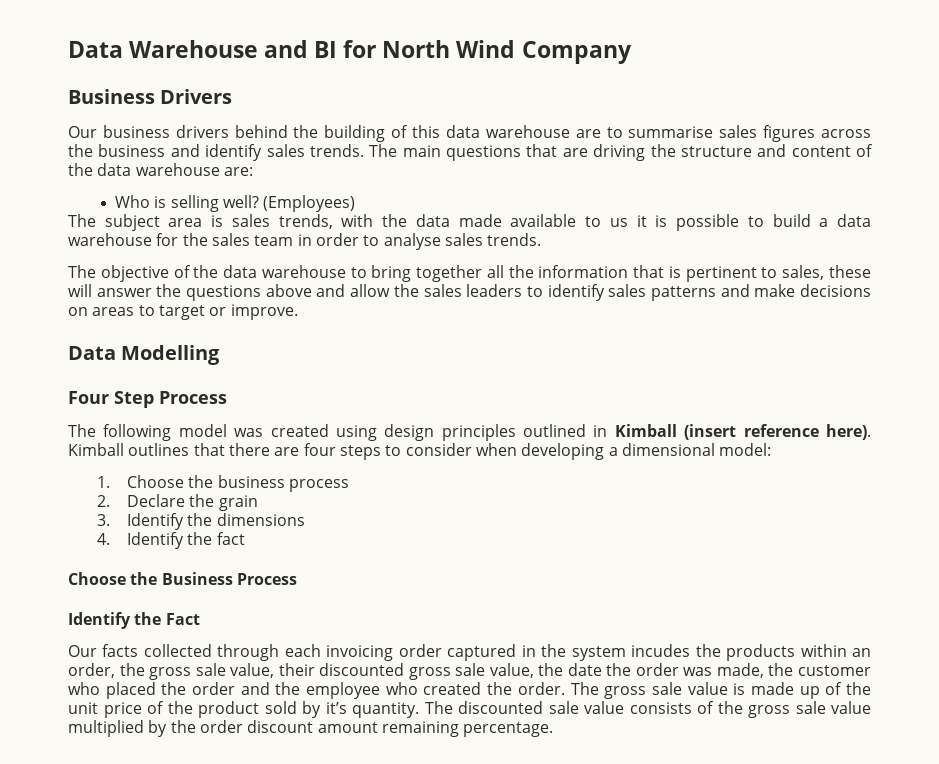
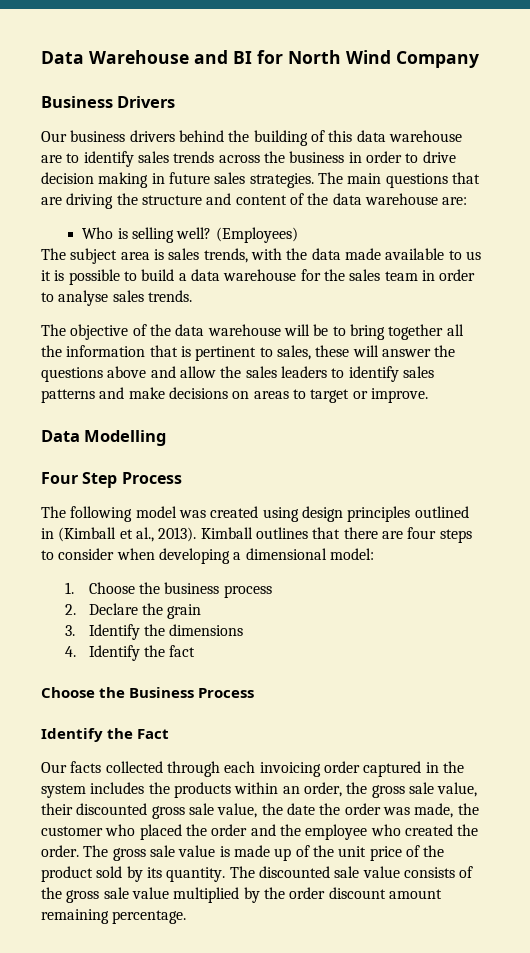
- Our business drivers behind the building of this data warehouse are to summarise sales figures across the business and identify sales trends.
+ Our business drivers behind the building of this data warehouse are to identify sales trends across the business in order to drive decision making in future sales strategies.
- The objective of the data warehouse to bring together all the information that is pertinent to sales, these will answer the questions above and allow the sales leaders to identify sales patterns and make decisions on areas to target or improve.
+ The objective of the data warehouse will be to bring together all the information that is pertinent to sales, these will answer the questions above and allow the sales leaders to identify sales patterns and make decisions on areas to target or improve.
- The following model was created using design principles outlined in Kimball (insert reference here).
+ The following model was created using design principles outlined in (Kimball et al., 2013).
- Our facts collected through each invoicing order captured in the system incudes the products within an order, the gross sale value, their discounted gross sale value, the date the order was made, the customer who placed the order and the employee who created the order.
+ Our facts collected through each invoicing order captured in the system includes the products within an order, the gross sale value, their discounted gross sale value, the date the order was made, the customer who placed the order and the employee who created the order.
- The gross sale value is made up of the unit price of the product sold by it’s quantity.
+ The gross sale value is made up of the unit price of the product sold by its quantity.

